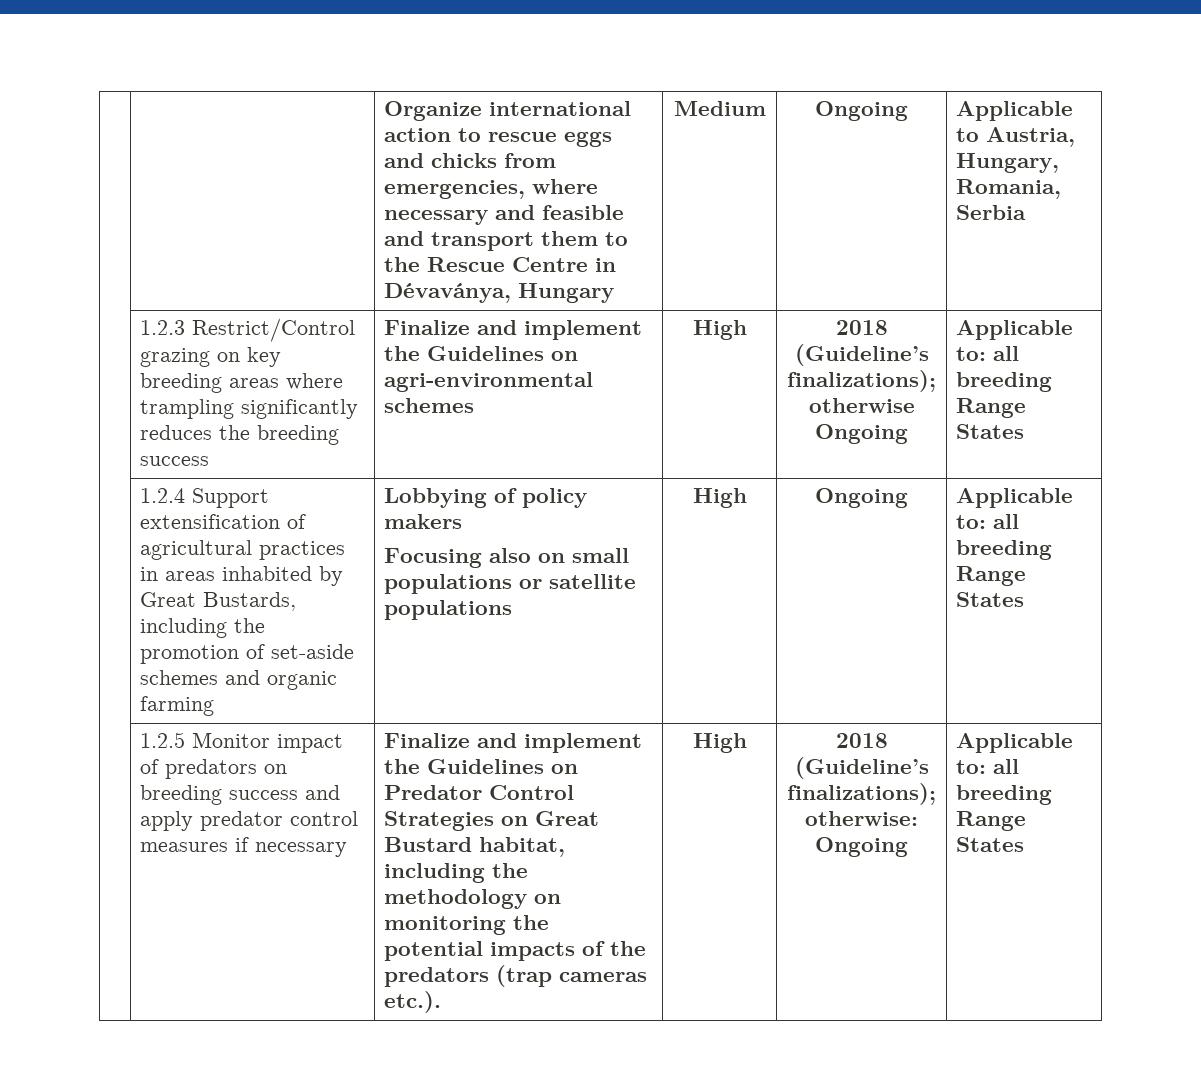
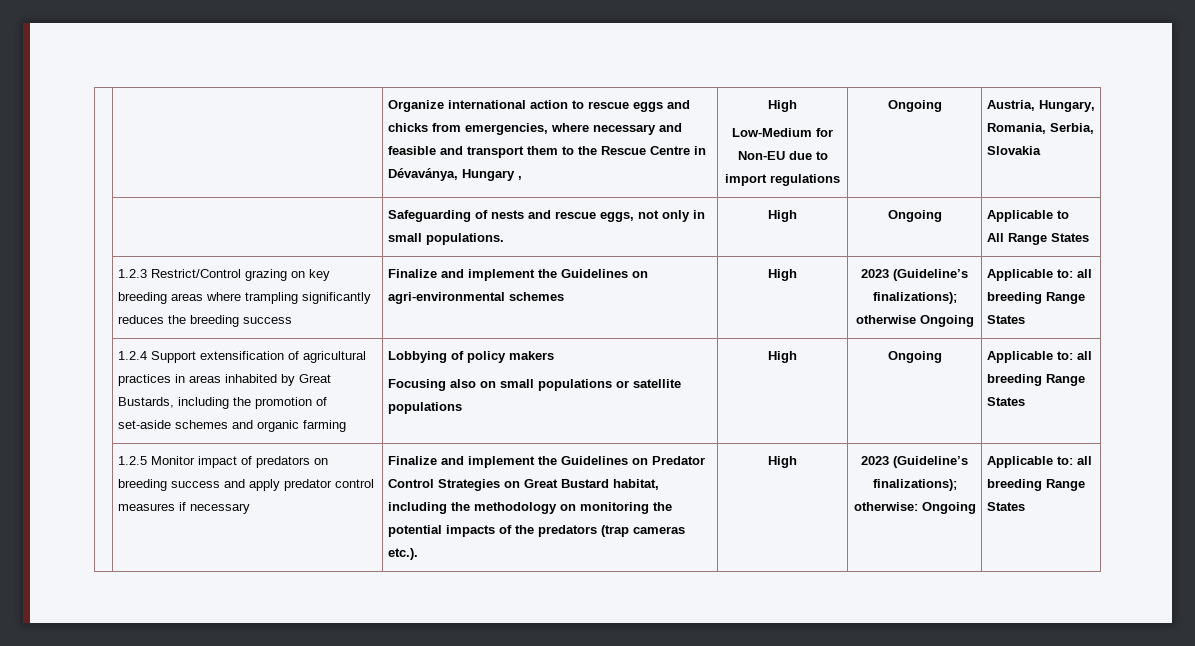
- | | Organize international action to rescue eggs and chicks from emergencies, where necessary and feasible and transport them to the Rescue Centre in Dévaványa, Hungary | Medium | Ongoing | Applicable to Austria, Hungary, Romania, Serbia
+ | | Organize international action to rescue eggs and chicks from emergencies, where necessary and feasible and transport them to the Rescue Centre in Dévaványa, Hungary , | High
+ Low-Medium for Non-EU due to import regulations | Ongoing | Austria, Hungary, Romania, Serbia, Slovakia
+ | | Safeguarding of nests and rescue eggs, not only in small populations. | High | Ongoing | Applicable to
+ All Range States
- | 1.2.3 Restrict/Control grazing on key breeding areas where trampling significantly reduces the breeding success | Finalize and implement the Guidelines on agri-environmental schemes | High | 2018 (Guideline’s finalizations); otherwise Ongoing | Applicable to: all breeding Range States
+ | 1.2.3 Restrict/Control grazing on key breeding areas where trampling significantly reduces the breeding success | Finalize and implement the Guidelines on agri-environmental schemes | High | 2023 (Guideline’s finalizations); otherwise Ongoing | Applicable to: all breeding Range States
- 2018 (Guideline’s finalizations); otherwise: Ongoing
+ 2023 (Guideline’s finalizations); otherwise: Ongoing

